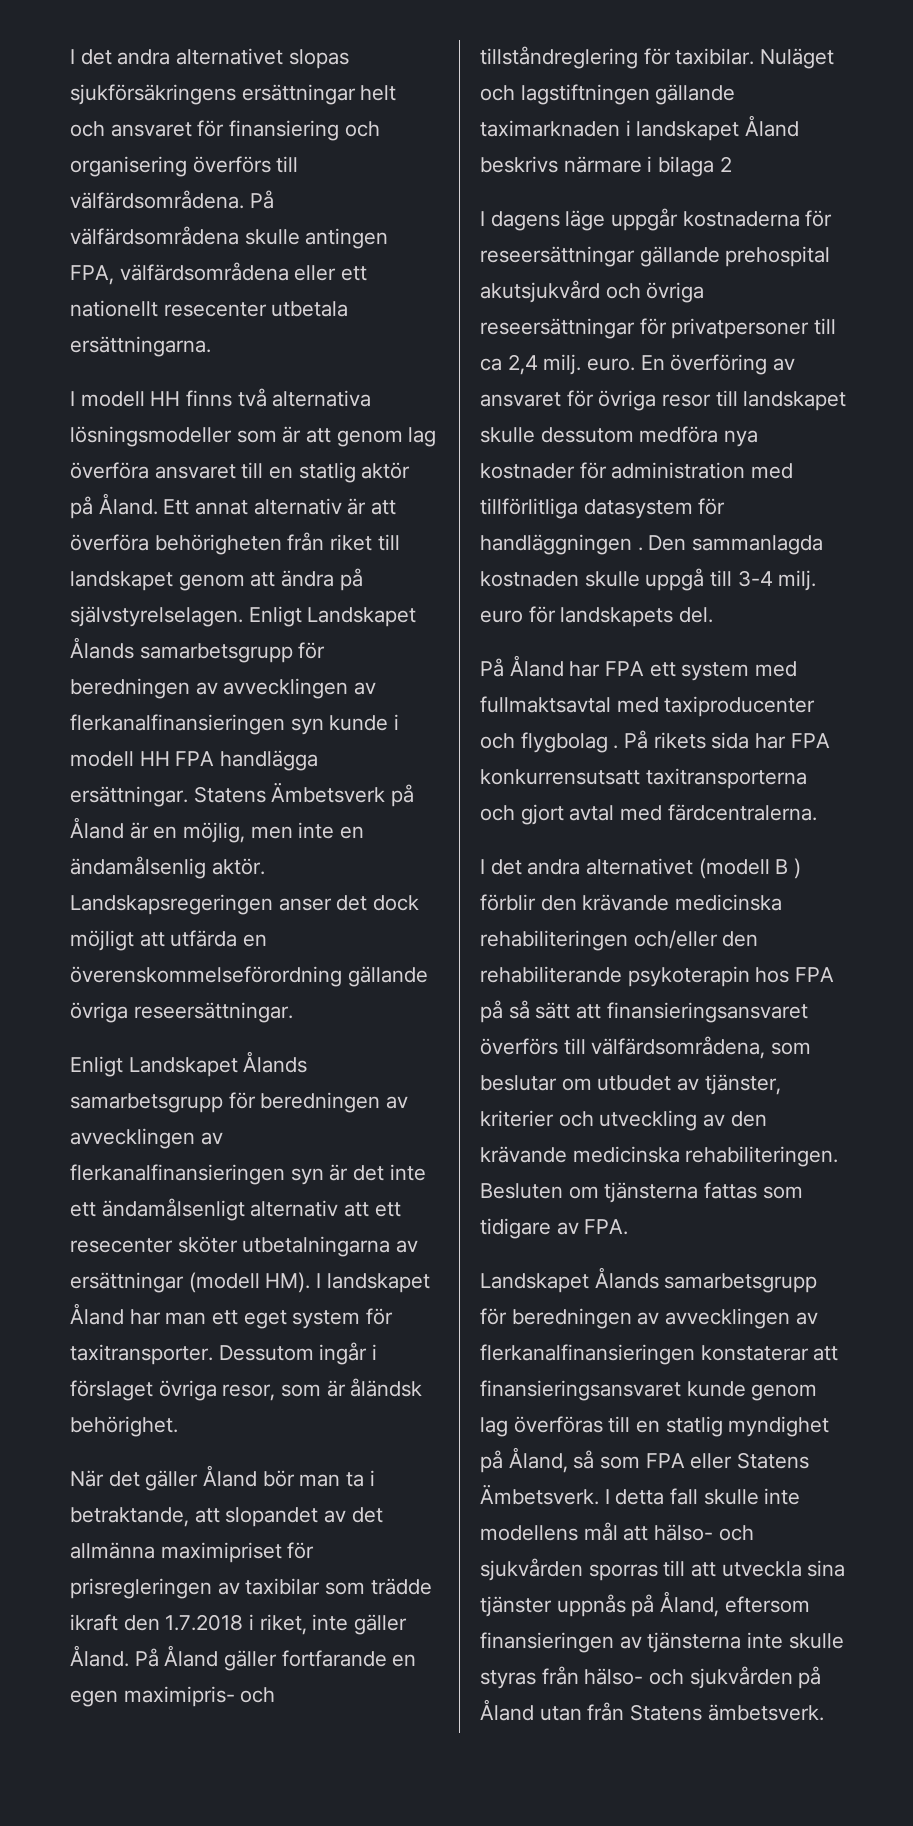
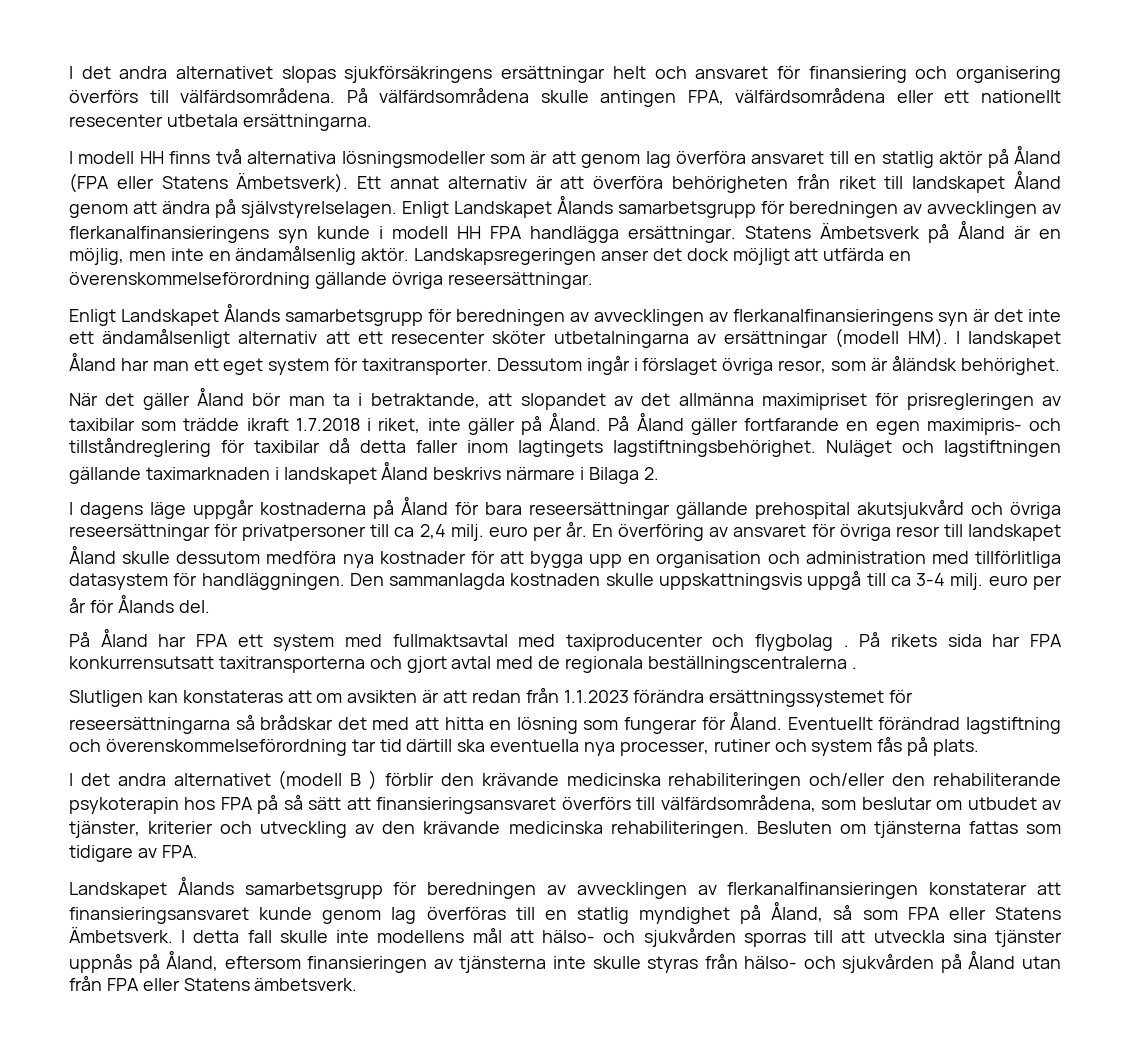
- I modell HH finns två alternativa lösningsmodeller som är att genom lag överföra ansvaret till en statlig aktör på Åland.
+ I modell HH finns två alternativa lösningsmodeller som är att genom lag överföra ansvaret till en statlig aktör på Åland (FPA eller Statens Ämbetsverk).
- Ett annat alternativ är att överföra behörigheten från riket till landskapet genom att ändra på självstyrelselagen.
+ Ett annat alternativ är att överföra behörigheten från riket till landskapet Åland genom att ändra på självstyrelselagen.
- Enligt Landskapet Ålands samarbetsgrupp för beredningen av avvecklingen av flerkanalfinansieringen syn kunde i modell HH FPA handlägga ersättningar.
+ Enligt Landskapet Ålands samarbetsgrupp för beredningen av avvecklingen av flerkanalfinansieringens syn kunde i modell HH FPA handlägga ersättningar.
- Enligt Landskapet Ålands samarbetsgrupp för beredningen av avvecklingen av flerkanalfinansieringen syn är det inte ett ändamålsenligt alternativ att ett resecenter sköter utbetalningarna av ersättningar (modell HM). I landskapet Åland har man ett eget system för taxitransporter.
+ Enligt Landskapet Ålands samarbetsgrupp för beredningen av avvecklingen av flerkanalfinansieringens syn är det inte ett ändamålsenligt alternativ att ett resecenter sköter utbetalningarna av ersättningar (modell HM). I landskapet Åland har man ett eget system för taxitransporter.
- När det gäller Åland bör man ta i betraktande, att slopandet av det allmänna maximipriset för prisregleringen av taxibilar som trädde ikraft den 1.7.2018 i riket, inte gäller Åland.
+ När det gäller Åland bör man ta i betraktande, att slopandet av det allmänna maximipriset för prisregleringen av taxibilar som trädde ikraft 1.7.2018 i riket, inte gäller på Åland.
- På Åland gäller fortfarande en egen maximipris- och tillståndreglering för taxibilar.
+ På Åland gäller fortfarande en egen maximipris- och tillståndreglering för taxibilar då detta faller inom lagtingets lagstiftningsbehörighet.
- Nuläget och lagstiftningen gällande taximarknaden i landskapet Åland beskrivs närmare i bilaga 2
+ Nuläget och lagstiftningen gällande taximarknaden i landskapet Åland beskrivs närmare i Bilaga 2.
- I dagens läge uppgår kostnaderna för reseersättningar gällande prehospital akutsjukvård och övriga reseersättningar för privatpersoner till ca 2,4 milj. euro.
+ I dagens läge uppgår kostnaderna på Åland för bara reseersättningar gällande prehospital akutsjukvård och övriga reseersättningar för privatpersoner till ca 2,4 milj. euro per år.
- En överföring av ansvaret för övriga resor till landskapet skulle dessutom medföra nya kostnader för administration med tillförlitliga datasystem för handläggningen .
+ En överföring av ansvaret för övriga resor till landskapet Åland skulle dessutom medföra nya kostnader för att bygga upp en organisation och administration med tillförlitliga datasystem för handläggningen.
- Den sammanlagda kostnaden skulle uppgå till 3-4 milj. euro för landskapets del.
+ Den sammanlagda kostnaden skulle uppskattningsvis uppgå till ca 3-4 milj. euro per år för Ålands del.
- På rikets sida har FPA konkurrensutsatt taxitransporterna och gjort avtal med färdcentralerna.
+ På rikets sida har FPA konkurrensutsatt taxitransporterna och gjort avtal med de regionala beställningscentralerna .
+ Slutligen kan konstateras att om avsikten är att redan från 1.1.2023 förändra ersättningssystemet för reseersättningarna så brådskar det med att hitta en lösning som fungerar för Åland. Eventuellt förändrad lagstiftning och överenskommelseförordning tar tid därtill ska eventuella nya processer, rutiner och system fås på plats.
- I detta fall skulle inte modellens mål att hälso- och sjukvården sporras till att utveckla sina tjänster uppnås på Åland, eftersom finansieringen av tjänsterna inte skulle styras från hälso- och sjukvården på Åland utan från Statens ämbetsverk.
+ I detta fall skulle inte modellens mål att hälso- och sjukvården sporras till att utveckla sina tjänster uppnås på Åland, eftersom finansieringen av tjänsterna inte skulle styras från hälso- och sjukvården på Åland utan från FPA eller Statens ämbetsverk.

